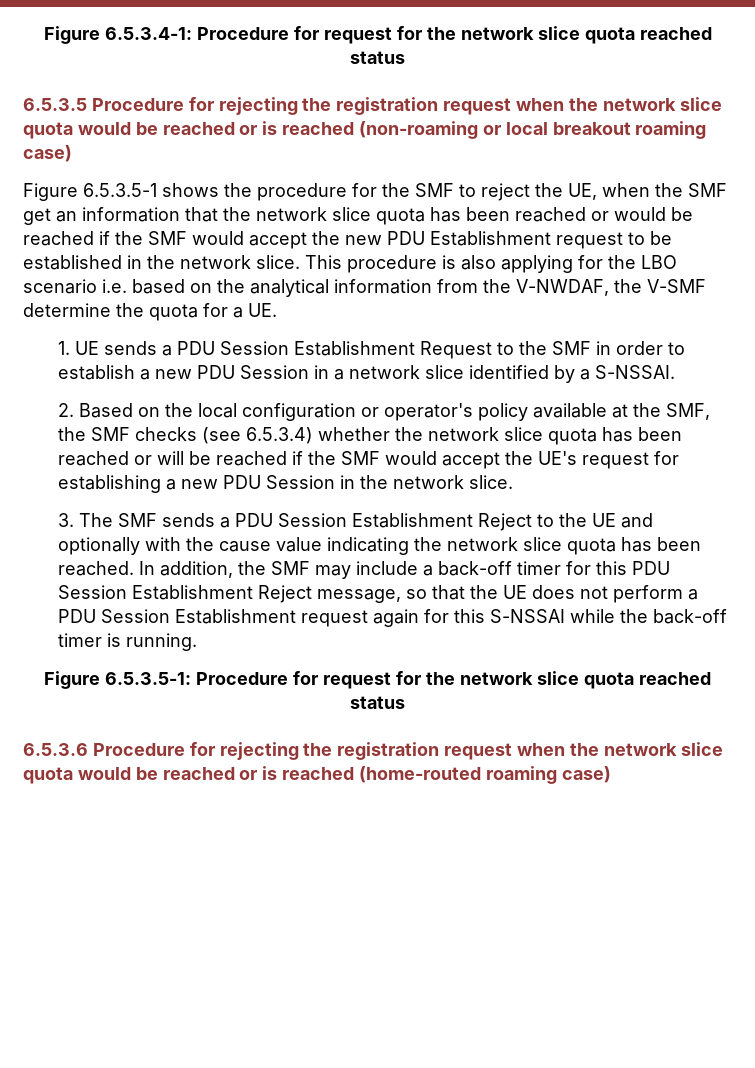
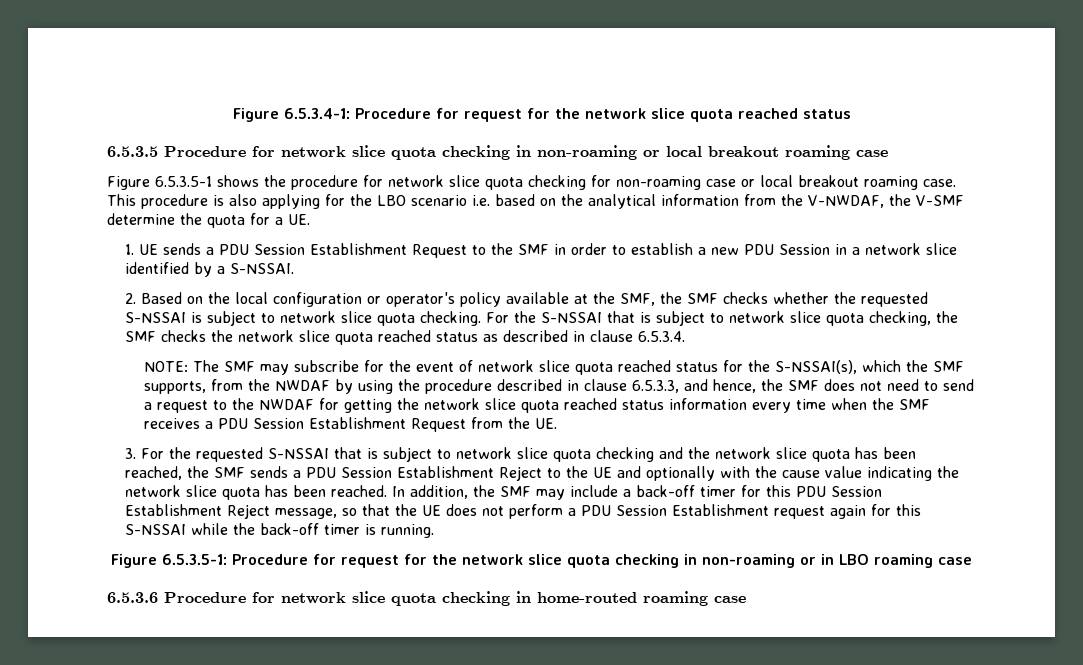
- 6.5.3.5 Procedure for rejecting the registration request when the network slice quota would be reached or is reached (non-roaming or local breakout roaming case)
+ 6.5.3.5 Procedure for network slice quota checking in non-roaming or local breakout roaming case
- Figure 6.5.3.5-1 shows the procedure for the SMF to reject the UE, when the SMF get an information that the network slice quota has been reached or would be reached if the SMF would accept the new PDU Establishment request to be established in the network slice.
+ Figure 6.5.3.5-1 shows the procedure for network slice quota checking for non-roaming case or local breakout roaming case.
- 2. Based on the local configuration or operator's policy available at the SMF, the SMF checks (see 6.5.3.4) whether the network slice quota has been reached or will be reached if the SMF would accept the UE's request for establishing a new PDU Session in the network slice.
- 3. The SMF sends a PDU Session Establishment Reject to the UE and optionally with the cause value indicating the network slice quota has been reached.
+ 2. Based on the local configuration or operator's policy available at the SMF, the SMF checks whether the requested S-NSSAI is subject to network slice quota checking. For the S-NSSAI that is subject to network slice quota checking, the SMF checks the network slice quota reached status as described in clause 6.5.3.4.
+ NOTE: The SMF may subscribe for the event of network slice quota reached status for the S-NSSAI(s), which the SMF supports, from the NWDAF by using the procedure described in clause 6.5.3.3, and hence, the SMF does not need to send a request to the NWDAF for getting the network slice quota reached status information every time when the SMF receives a PDU Session Establishment Request from the UE.
+ 3. For the requested S-NSSAI that is subject to network slice quota checking and the network slice quota has been reached, the SMF sends a PDU Session Establishment Reject to the UE and optionally with the cause value indicating the network slice quota has been reached.
- Figure 6.5.3.5-1: Procedure for request for the network slice quota reached status
- 6.5.3.6 Procedure for rejecting the registration request when the network slice quota would be reached or is reached (home-routed roaming case)
+ Figure 6.5.3.5-1: Procedure for request for the network slice quota checking in non-roaming or in LBO roaming case
+ 6.5.3.6 Procedure for network slice quota checking in home-routed roaming case

